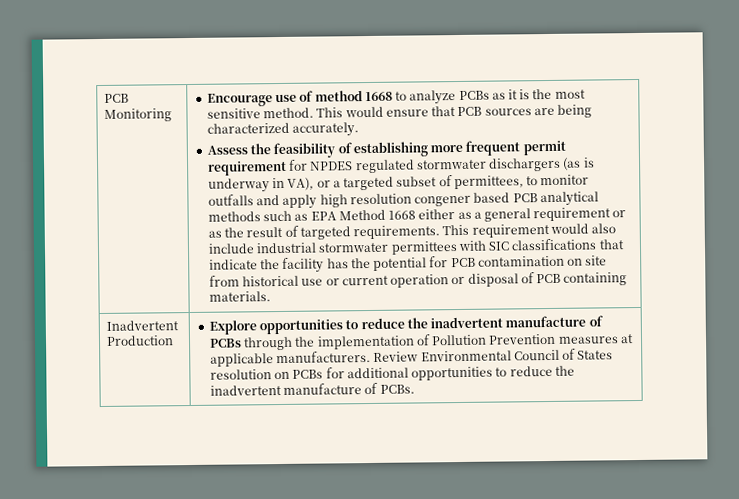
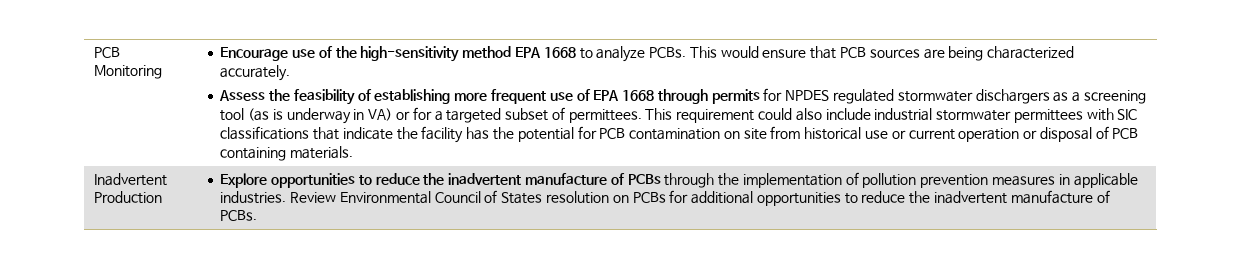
- Encourage use of method 1668 to analyze PCBs as it is the most sensitive method.
+ Encourage use of the high-sensitivity method EPA 1668 to analyze PCBs.
- Assess the feasibility of establishing more frequent permit requirement for NPDES regulated stormwater dischargers (as is underway in VA), or a targeted subset of permittees, to monitor outfalls and apply high resolution congener based PCB analytical methods such as EPA Method 1668 either as a general requirement or as the result of targeted requirements.
+ Assess the feasibility of establishing more frequent use of EPA 1668 through permits for NPDES regulated stormwater dischargers as a screening tool (as is underway in VA) or for a targeted subset of permittees.
- This requirement would also include industrial stormwater permittees with SIC classifications that indicate the facility has the potential for PCB contamination on site from historical use or current operation or disposal of PCB containing materials.
+ This requirement could also include industrial stormwater permittees with SIC classifications that indicate the facility has the potential for PCB contamination on site from historical use or current operation or disposal of PCB containing materials.
- Inadvertent Production | Explore opportunities to reduce the inadvertent manufacture of PCBs through the implementation of Pollution Prevention measures at applicable manufacturers. Review Environmental Council of States resolution on PCBs for additional opportunities to reduce the inadvertent manufacture of PCBs.
+ Inadvertent Production | Explore opportunities to reduce the inadvertent manufacture of PCBs through the implementation of pollution prevention measures in applicable industries. Review Environmental Council of States resolution on PCBs for additional opportunities to reduce the inadvertent manufacture of PCBs.

